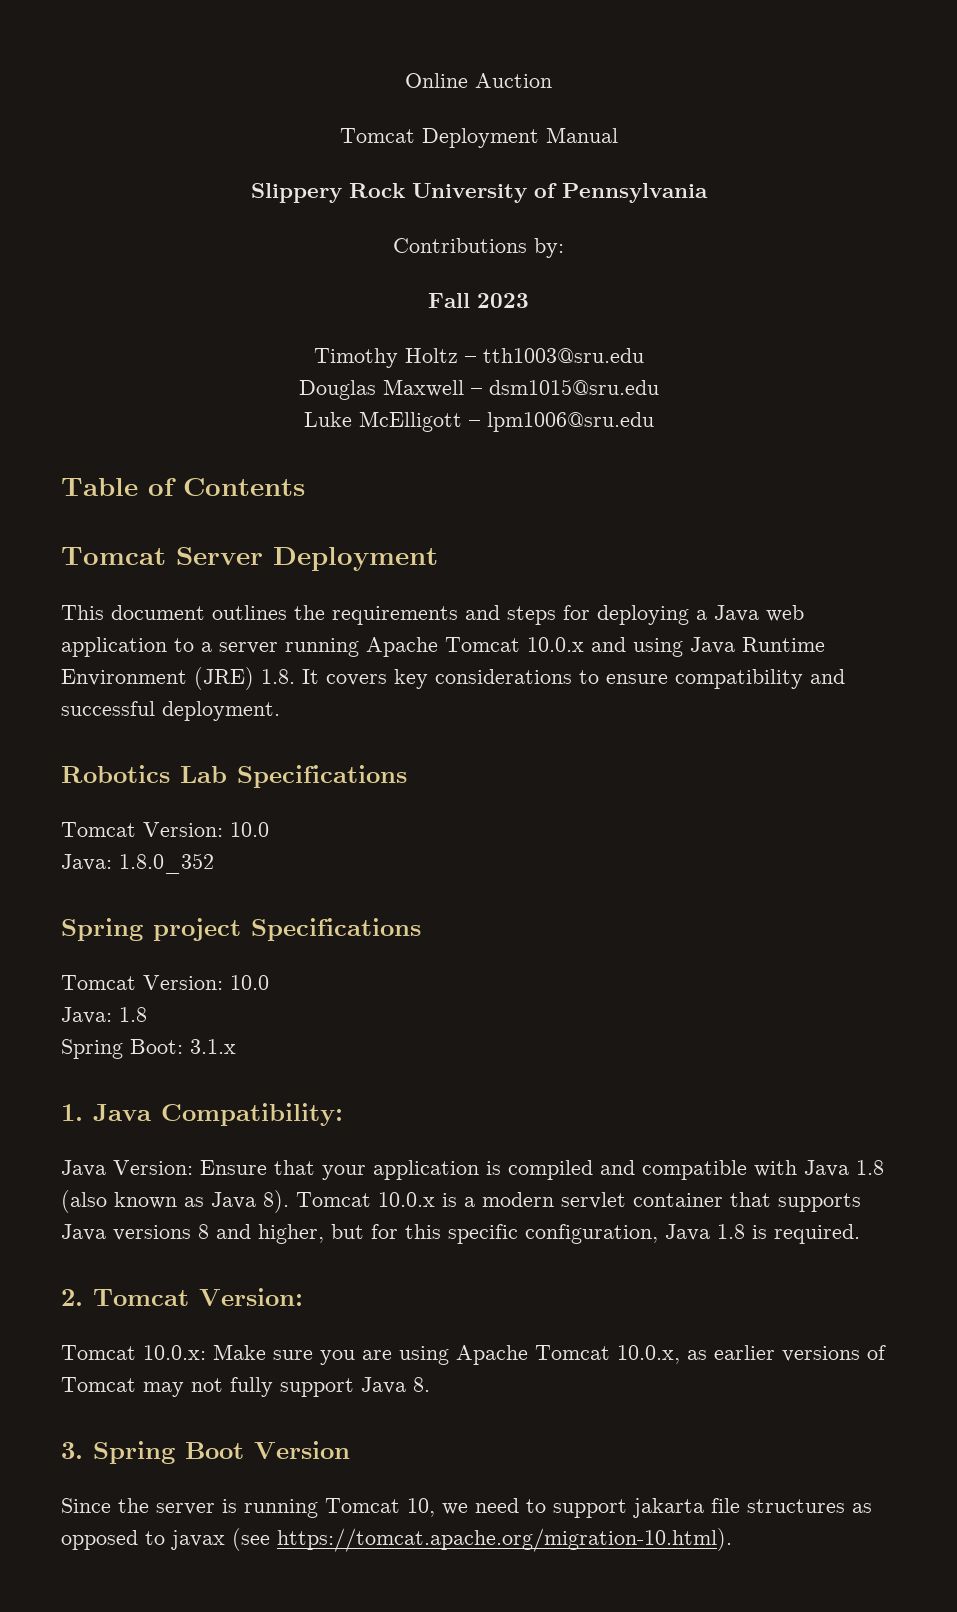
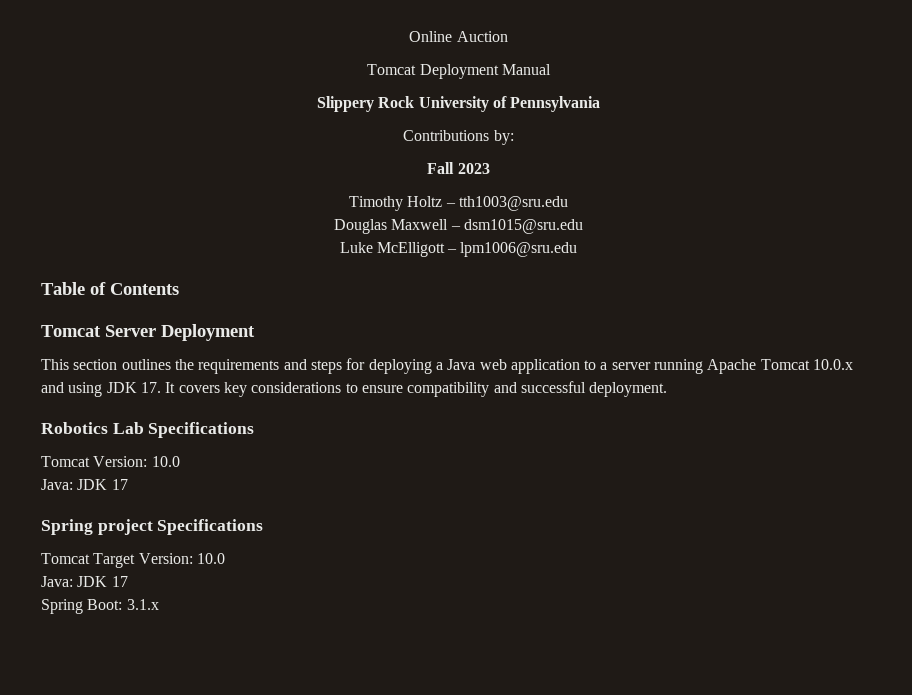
- This document outlines the requirements and steps for deploying a Java web application to a server running Apache Tomcat 10.0.x and using Java Runtime Environment (JRE) 1.8. It covers key considerations to ensure compatibility and successful deployment.
+ This section outlines the requirements and steps for deploying a Java web application to a server running Apache Tomcat 10.0.x and using JDK 17. It covers key considerations to ensure compatibility and successful deployment.
  Robotics Lab Specifications
  Tomcat Version: 10.0
- Java: 1.8.0_352
+ Java: JDK 17
  Spring project Specifications
- Tomcat Version: 10.0
- Java: 1.8
+ Tomcat Target Version: 10.0
+ Java: JDK 17
- 1. Java Compatibility:
- Java Version: Ensure that your application is compiled and compatible with Java 1.8 (also known as Java 8). Tomcat 10.0.x is a modern servlet container that supports Java versions 8 and higher, but for this specific configuration, Java 1.8 is required.
- 2. Tomcat Version:
- Tomcat 10.0.x: Make sure you are using Apache Tomcat 10.0.x, as earlier versions of Tomcat may not fully support Java 8.
- 3. Spring Boot Version
- Since the server is running Tomcat 10, we need to support jakarta file structures as opposed to javax (see https://tomcat.apache.org/migration-10.html).

